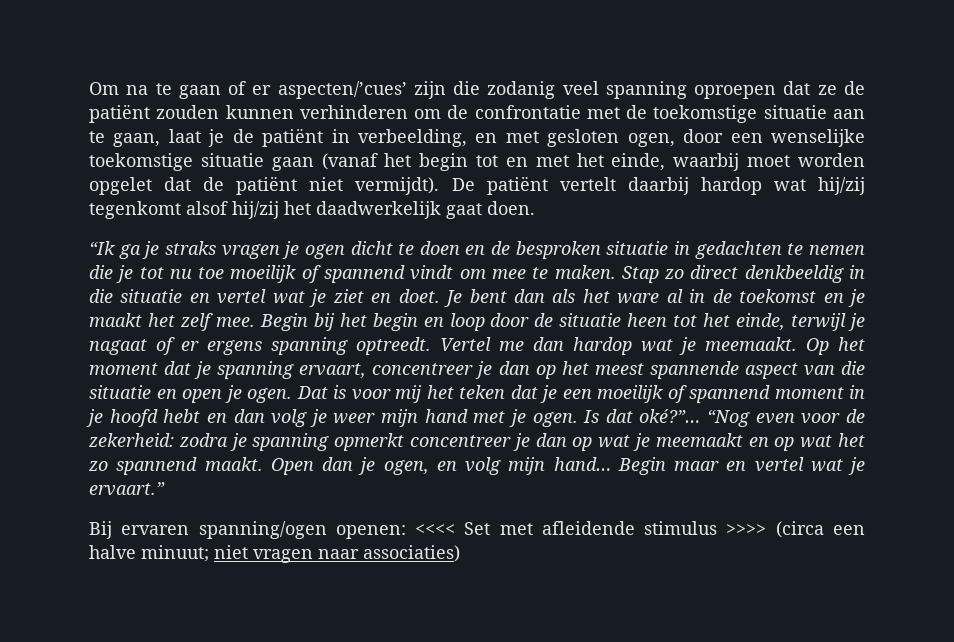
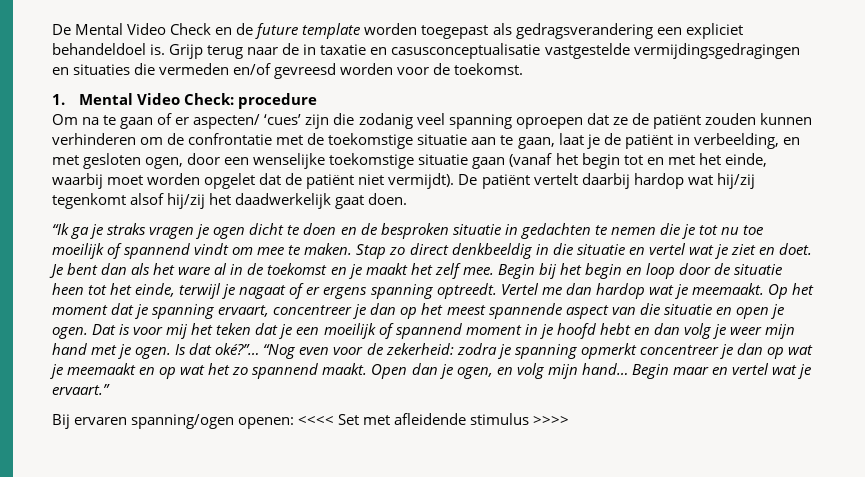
+ De Mental Video Check en de future template worden toegepast als gedragsverandering een expliciet behandeldoel is. Grijp terug naar de in taxatie en casusconceptualisatie vastgestelde vermijdingsgedragingen en situaties die vermeden en/of gevreesd worden voor de toekomst.
+ 1. Mental Video Check: procedure
- Om na te gaan of er aspecten/’cues’ zijn die zodanig veel spanning oproepen dat ze de patiënt zouden kunnen verhinderen om de confrontatie met de toekomstige situatie aan te gaan, laat je de patiënt in verbeelding, en met gesloten ogen, door een wenselijke toekomstige situatie gaan (vanaf het begin tot en met het einde, waarbij moet worden opgelet dat de patiënt niet vermijdt).
+ Om na te gaan of er aspecten/ ‘cues’ zijn die zodanig veel spanning oproepen dat ze de patiënt zouden kunnen verhinderen om de confrontatie met de toekomstige situatie aan te gaan, laat je de patiënt in verbeelding, en met gesloten ogen, door een wenselijke toekomstige situatie gaan (vanaf het begin tot en met het einde, waarbij moet worden opgelet dat de patiënt niet vermijdt).
- Bij ervaren spanning/ogen openen: <<<< Set met afleidende stimulus >>>> (circa een halve minuut; niet vragen naar associaties)
+ Bij ervaren spanning/ogen openen: <<<< Set met afleidende stimulus >>>>

